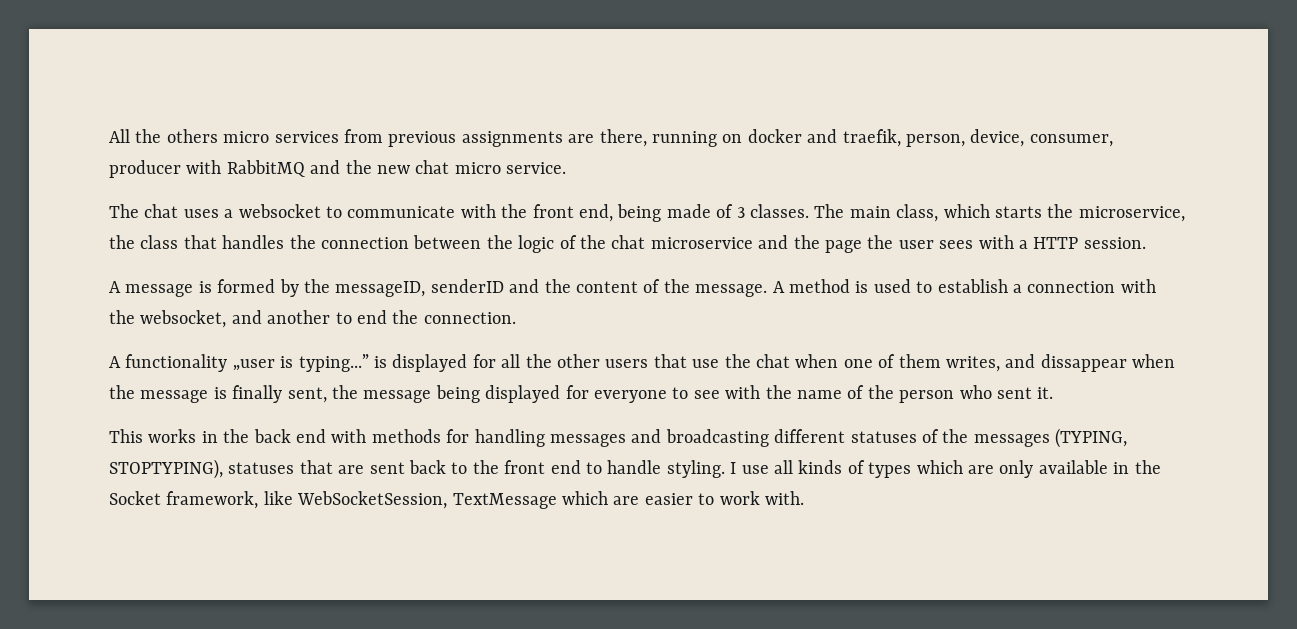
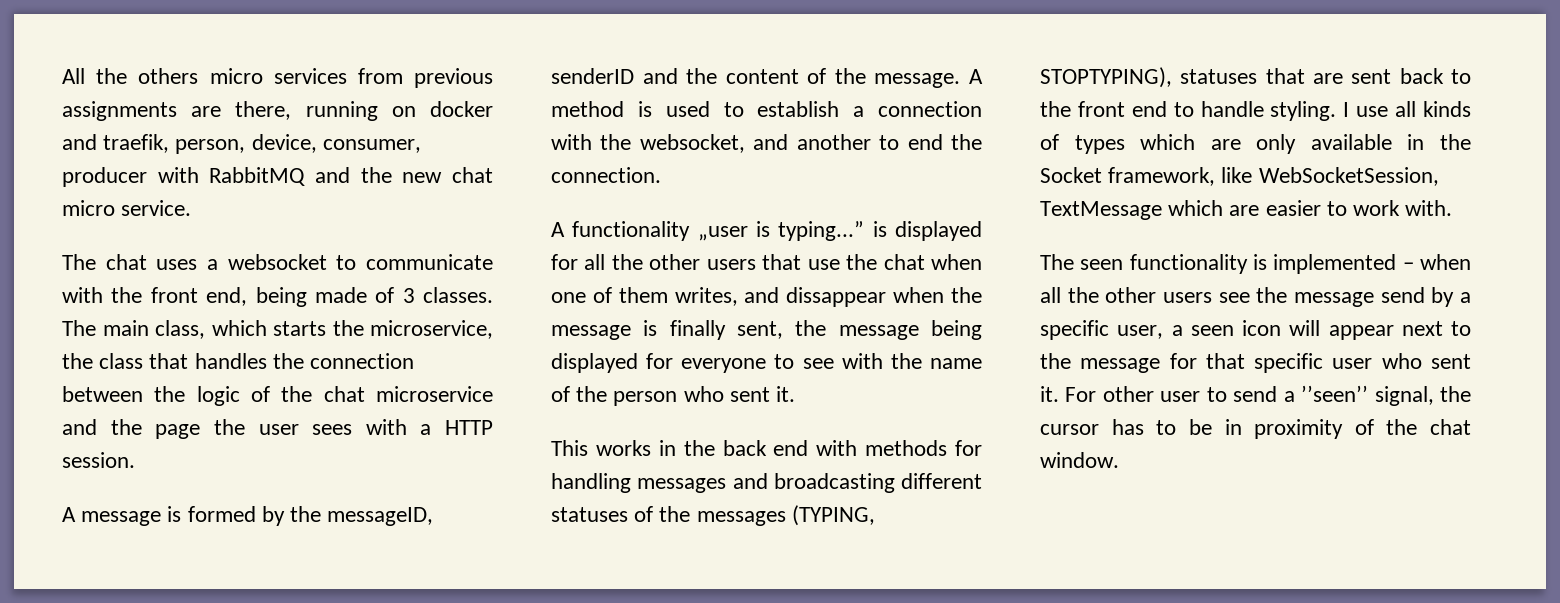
+ The seen functionality is implemented – when all the other users see the message send by a specific user, a seen icon will appear next to the message for that specific user who sent it. For other user to send a ’’seen’’ signal, the cursor has to be in proximity of the chat window.

